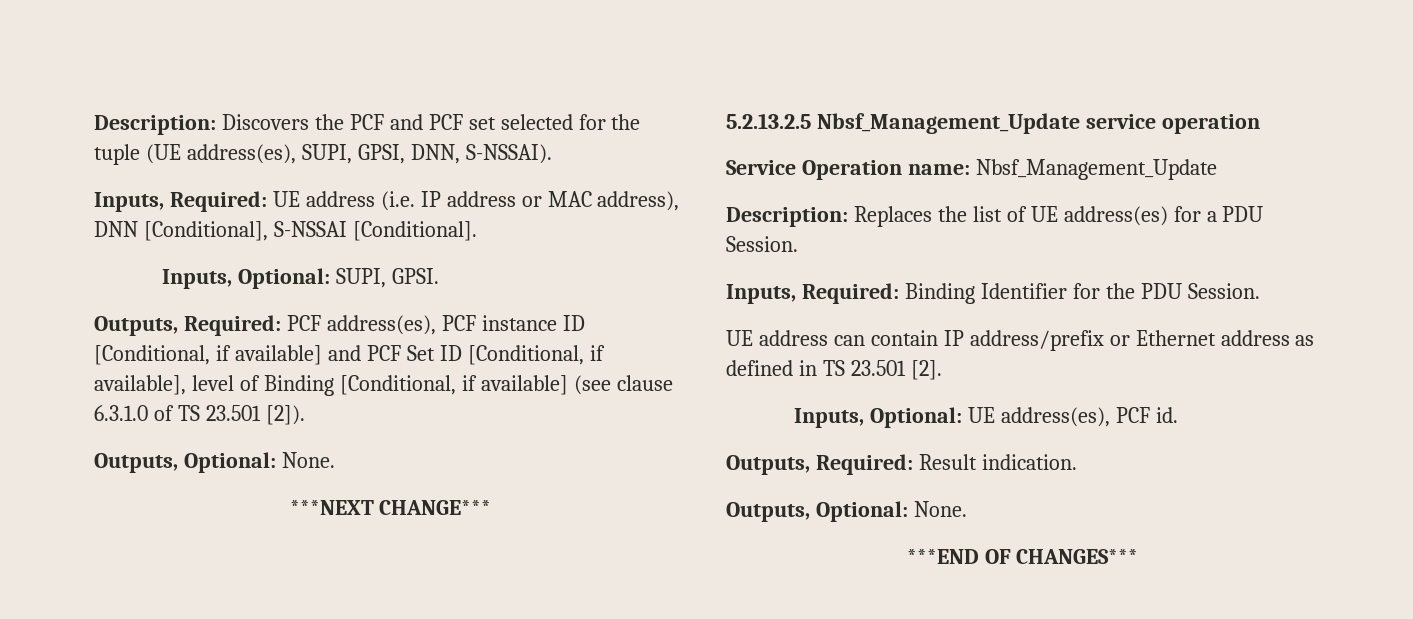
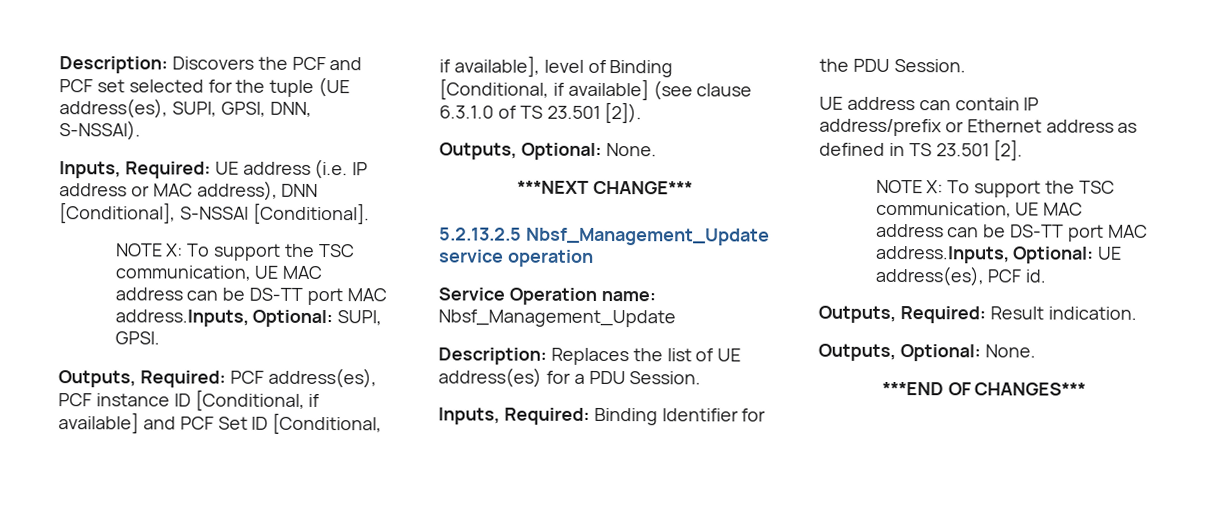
- Inputs, Optional: SUPI, GPSI.
+ NOTE X: To support the TSC communication, UE MAC address can be DS-TT port MAC address.Inputs, Optional: SUPI, GPSI.
- Inputs, Optional: UE address(es), PCF id.
+ NOTE X: To support the TSC communication, UE MAC address can be DS-TT port MAC address.Inputs, Optional: UE address(es), PCF id.

